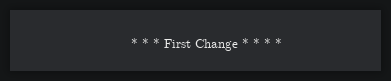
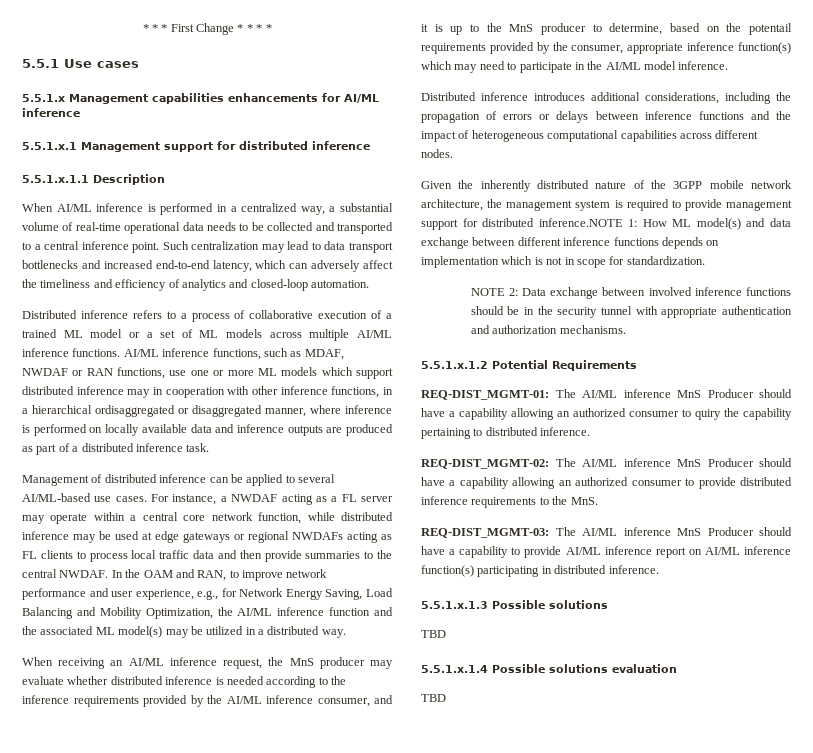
+ 5.5.1 Use cases
+ 5.5.1.x Management capabilities enhancements for AI/ML inference
+ 5.5.1.x.1 Management support for distributed inference
+ 5.5.1.x.1.1 Description
+ When AI/ML inference is performed in a centralized way, a substantial volume of real-time operational data needs to be collected and transported to a central inference point. Such centralization may lead to data transport bottlenecks and increased end-to-end latency, which can adversely affect the timeliness and efficiency of analytics and closed-loop automation.
+ Distributed inference refers to a process of collaborative execution of a trained ML model or a set of ML models across multiple AI/ML inference functions. AI/ML inference functions, such as MDAF, NWDAF or RAN functions, use one or more ML models which support distributed inference may in cooperation with other inference functions, in a hierarchical ordisaggregated or disaggregated manner, where inference is performed on locally available data and inference outputs are produced as part of a distributed inference task.
+ Management of distributed inference can be applied to several AI/ML-based use cases. For instance, a NWDAF acting as a FL server may operate within a central core network function, while distributed inference may be used at edge gateways or regional NWDAFs acting as FL clients to process local traffic data and then provide summaries to the central NWDAF. In the OAM and RAN, to improve network performance and user experience, e.g., for Network Energy Saving, Load Balancing and Mobility Optimization, the AI/ML inference function and the associated ML model(s) may be utilized in a distributed way.
+ When receiving an AI/ML inference request, the MnS producer may evaluate whether distributed inference is needed according to the inference requirements provided by the AI/ML inference consumer, and it is up to the MnS producer to determine, based on the potentail requirements provided by the consumer, appropriate inference function(s) which may need to participate in the AI/ML model inference.
+ Distributed inference introduces additional considerations, including the propagation of errors or delays between inference functions and the impact of heterogeneous computational capabilities across different nodes.
+ Given the inherently distributed nature of the 3GPP mobile network architecture, the management system is required to provide management support for distributed inference.NOTE 1: How ML model(s) and data exchange between different inference functions depends on implementation which is not in scope for standardization.
+ NOTE 2: Data exchange between involved inference functions should be in the security tunnel with appropriate authentication and authorization mechanisms.
+ 5.5.1.x.1.2 Potential Requirements
+ REQ-DIST_MGMT-01: The AI/ML inference MnS Producer should have a capability allowing an authorized consumer to quiry the capability pertaining to distributed inference.
+ REQ-DIST_MGMT-02: The AI/ML inference MnS Producer should have a capability allowing an authorized consumer to provide distributed inference requirements to the MnS.
+ REQ-DIST_MGMT-03: The AI/ML inference MnS Producer should have a capability to provide AI/ML inference report on AI/ML inference function(s) participating in distributed inference.
+ 5.5.1.x.1.3 Possible solutions
+ TBD
+ 5.5.1.x.1.4 Possible solutions evaluation
+ TBD

